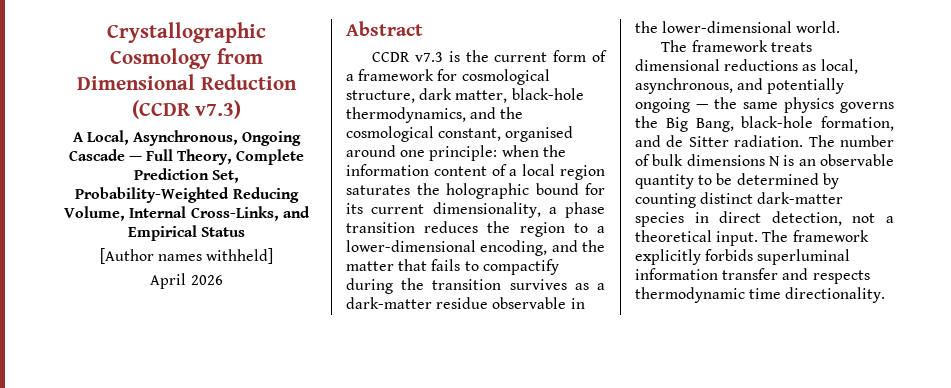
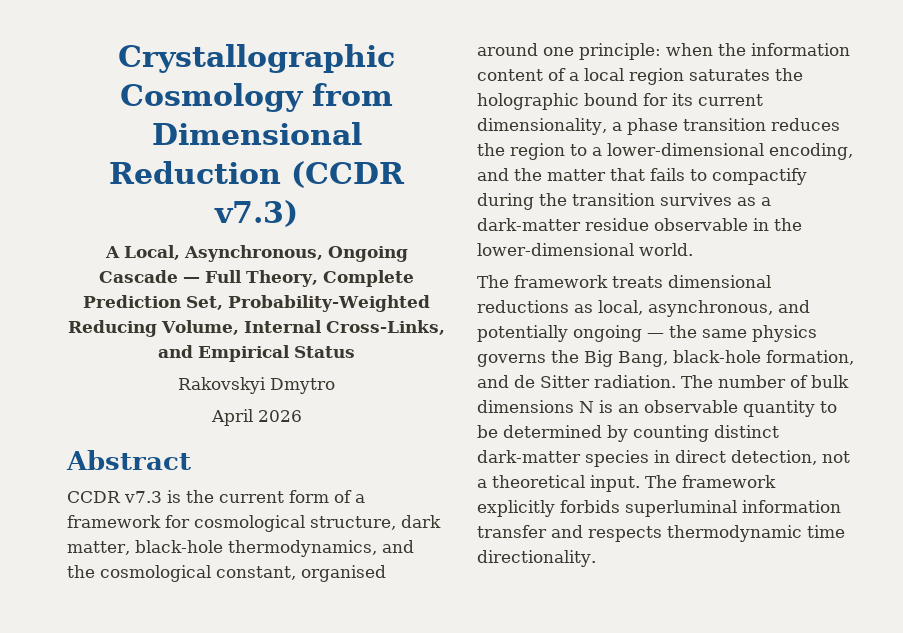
- [Author names withheld]
+ Rakovskyi Dmytro

